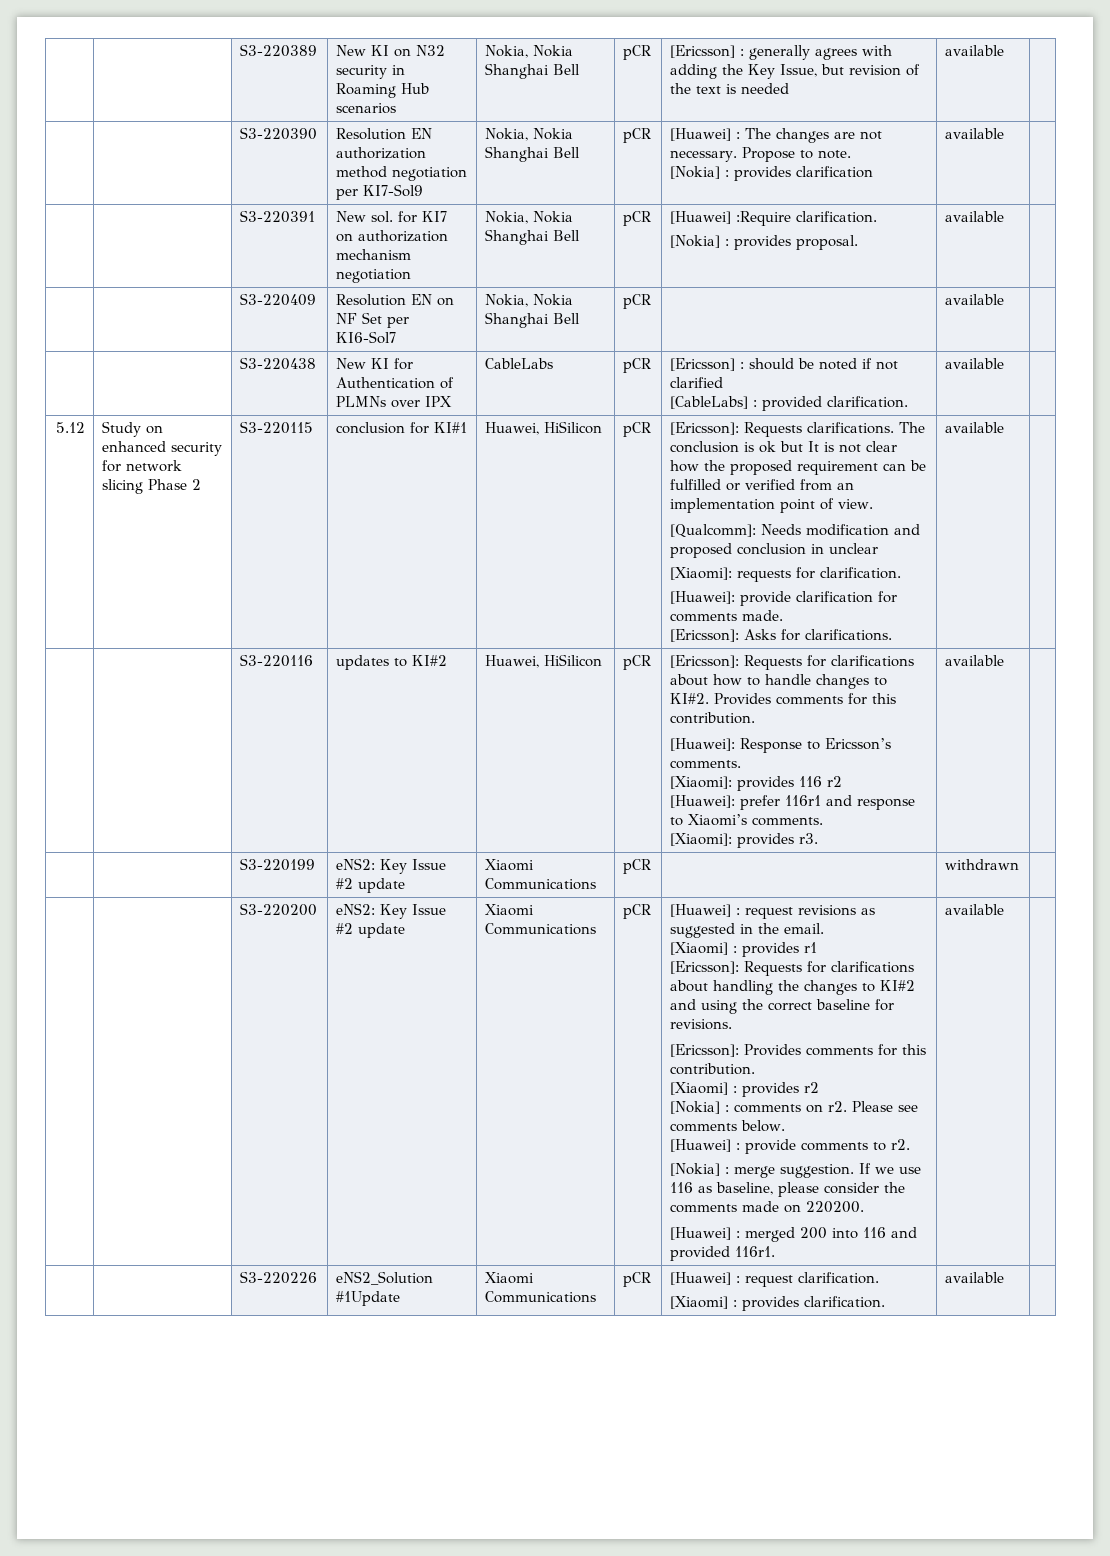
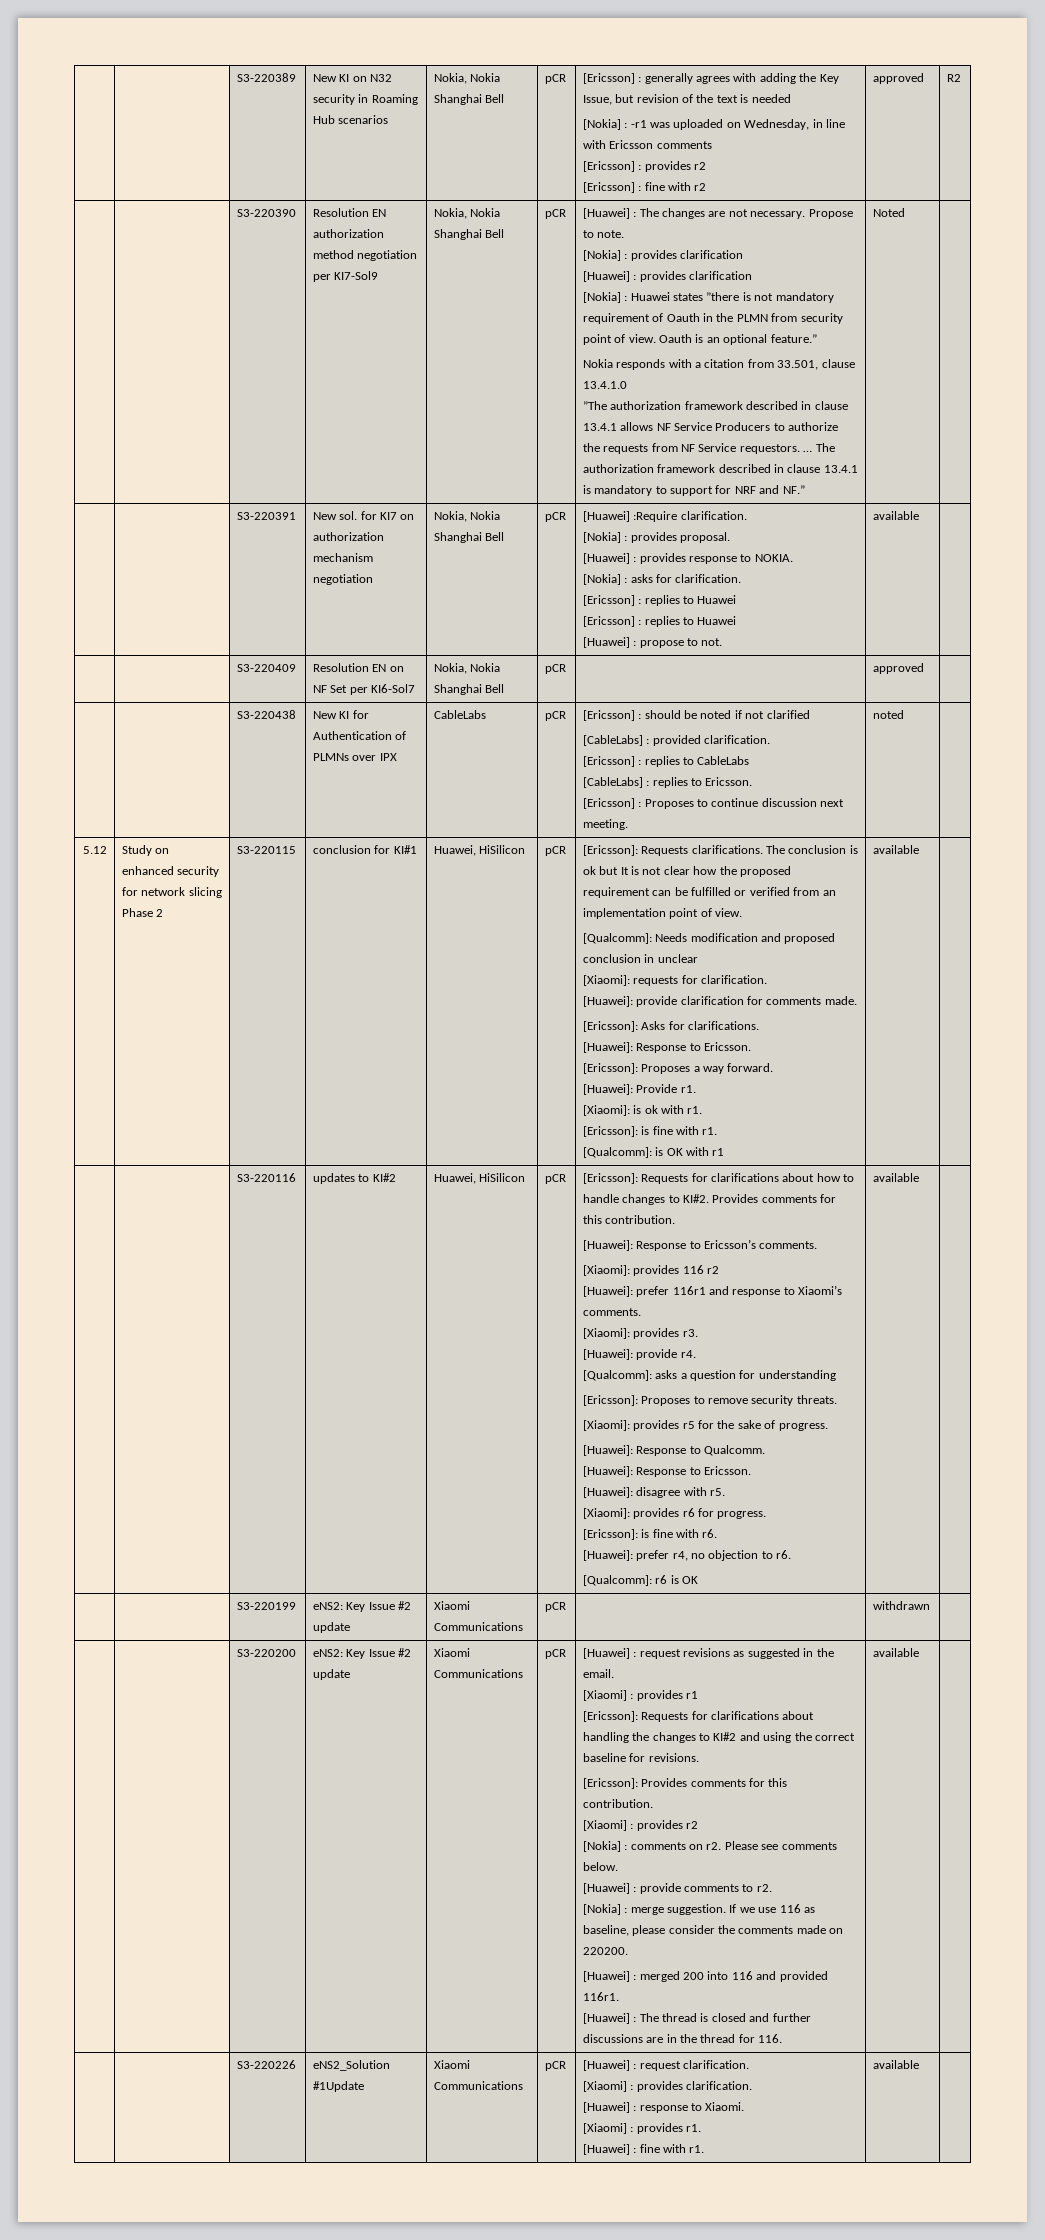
- [Ericsson] : generally agrees with adding the Key Issue, but revision of the text is needed | available
+ [Ericsson] : generally agrees with adding the Key Issue, but revision of the text is needed
+ [Nokia] : -r1 was uploaded on Wednesday, in line with Ericsson comments
+ [Ericsson] : provides r2
+ [Ericsson] : fine with r2 | approved | R2
- [Nokia] : provides clarification | available
+ [Nokia] : provides clarification
+ [Huawei] : provides clarification
+ [Nokia] : Huawei states ”there is not mandatory requirement of Oauth in the PLMN from security point of view. Oauth is an optional feature.”
+ Nokia responds with a citation from 33.501, clause 13.4.1.0
+ ”The authorization framework described in clause 13.4.1 allows NF Service Producers to authorize the requests from NF Service requestors. … The authorization framework described in clause 13.4.1 is mandatory to support for NRF and NF.” | Noted
+ [Huawei] : provides response to NOKIA.
+ [Nokia] : asks for clarification.
+ [Ericsson] : replies to Huawei
+ [Ericsson] : replies to Huawei
+ [Huawei] : propose to not.
- | | S3-220409 | Resolution EN on NF Set per KI6-Sol7 | Nokia, Nokia Shanghai Bell | pCR | | available |
+ | | S3-220409 | Resolution EN on NF Set per KI6-Sol7 | Nokia, Nokia Shanghai Bell | pCR | | approved |
- [CableLabs] : provided clarification. | available
+ [CableLabs] : provided clarification.
+ [Ericsson] : replies to CableLabs
+ [CableLabs] : replies to Ericsson.
+ [Ericsson] : Proposes to continue discussion next meeting. | noted
  [Ericsson]: Asks for clarifications.
+ [Huawei]: Response to Ericsson.
+ [Ericsson]: Proposes a way forward.
+ [Huawei]: Provide r1.
+ [Xiaomi]: is ok with r1.
+ [Ericsson]: is fine with r1.
+ [Qualcomm]: is OK with r1
+ [Huawei]: provide r4.
+ [Qualcomm]: asks a question for understanding
+ [Ericsson]: Proposes to remove security threats.
+ [Xiaomi]: provides r5 for the sake of progress.
+ [Huawei]: Response to Qualcomm.
+ [Huawei]: Response to Ericsson.
+ [Huawei]: disagree with r5.
+ [Xiaomi]: provides r6 for progress.
+ [Ericsson]: is fine with r6.
+ [Huawei]: prefer r4, no objection to r6.
+ [Qualcomm]: r6 is OK
+ [Huawei] : The thread is closed and further discussions are in the thread for 116.
  | | S3-220226 | eNS2_Solution #1Update | Xiaomi Communications | pCR | [Huawei] : request clarification.
- [Xiaomi] : provides clarification. | available |
+ [Xiaomi] : provides clarification.
+ [Huawei] : response to Xiaomi.
+ [Xiaomi] : provides r1.
+ [Huawei] : fine with r1. | available |

